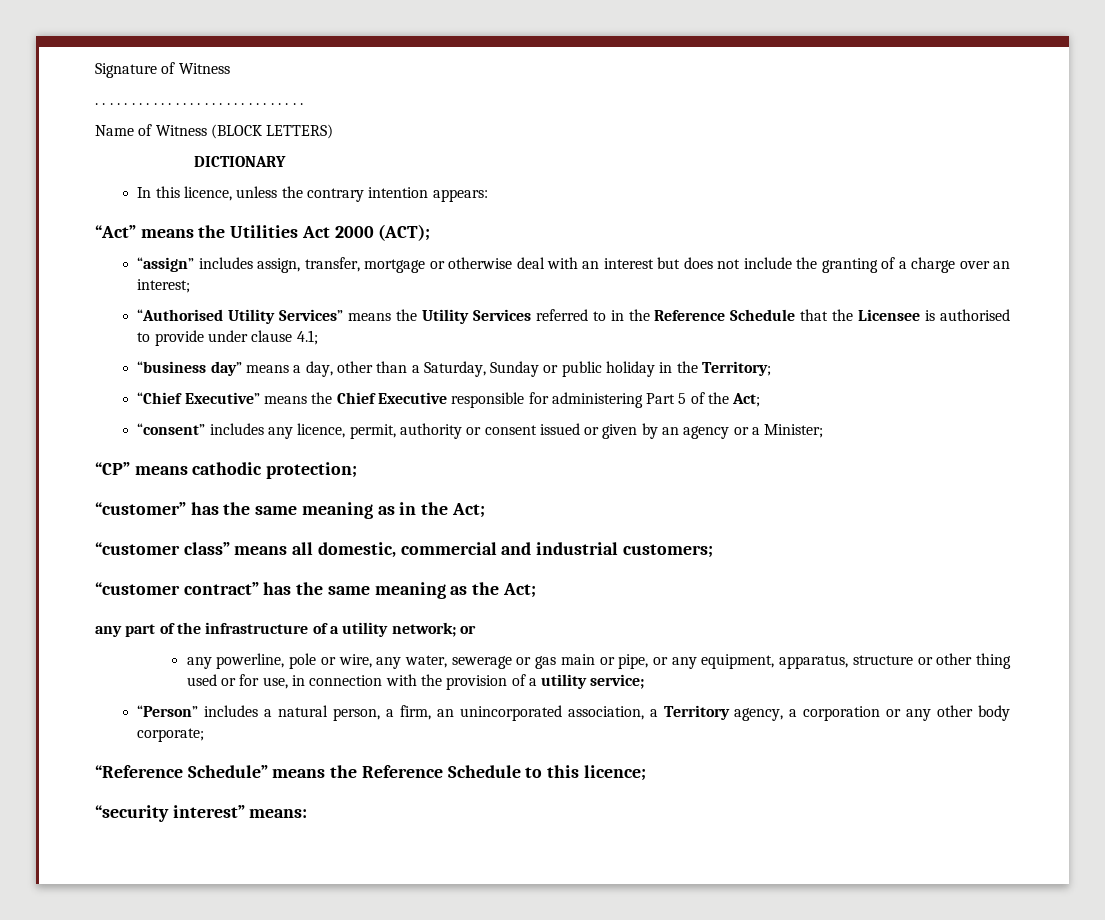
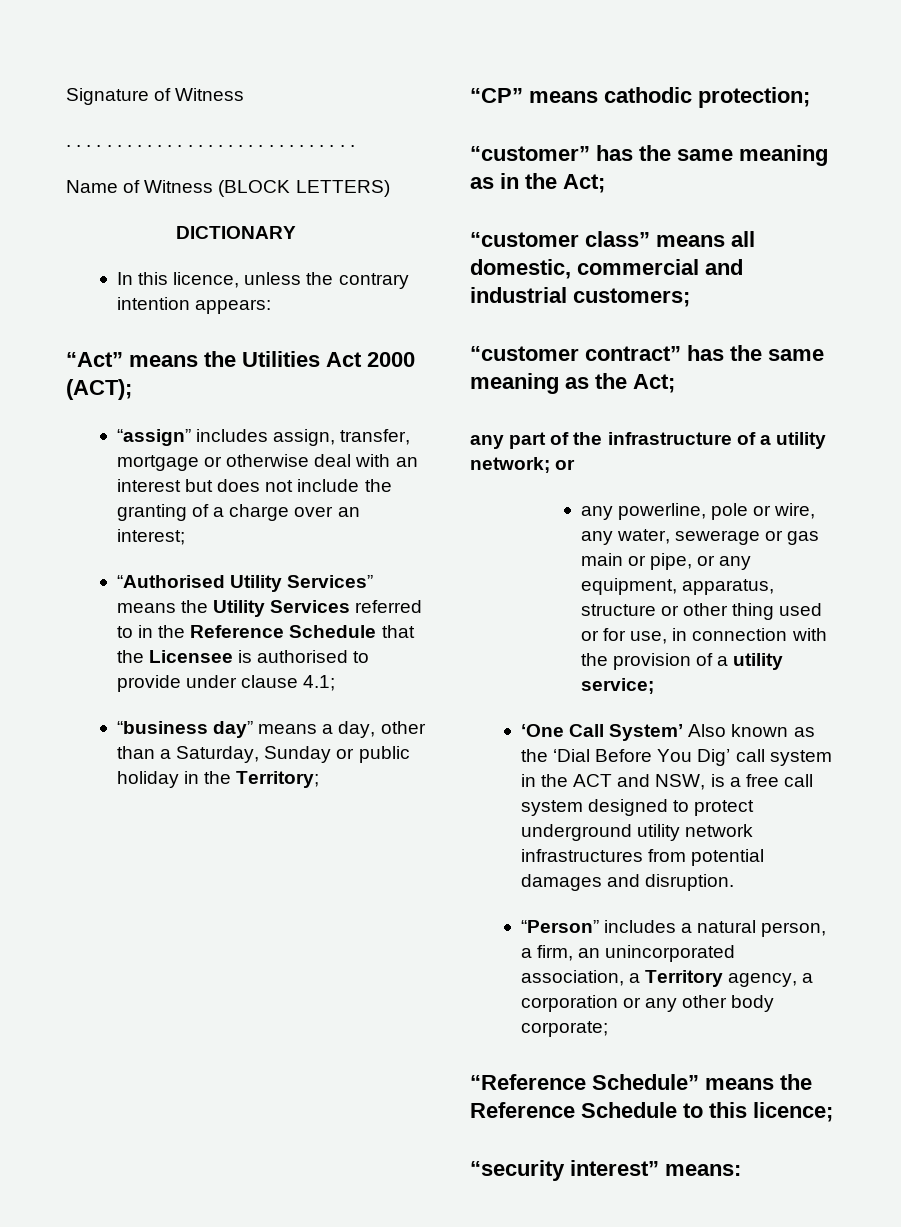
- “Chief Executive” means the Chief Executive responsible for administering Part 5 of the Act;
- “consent” includes any licence, permit, authority or consent issued or given by an agency or a Minister;
+ ‘One Call System’ Also known as the ‘Dial Before You Dig’ call system in the ACT and NSW, is a free call system designed to protect underground utility network infrastructures from potential damages and disruption.

